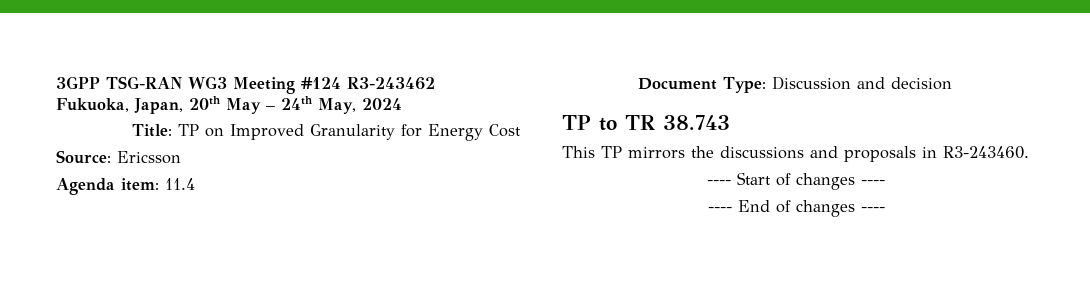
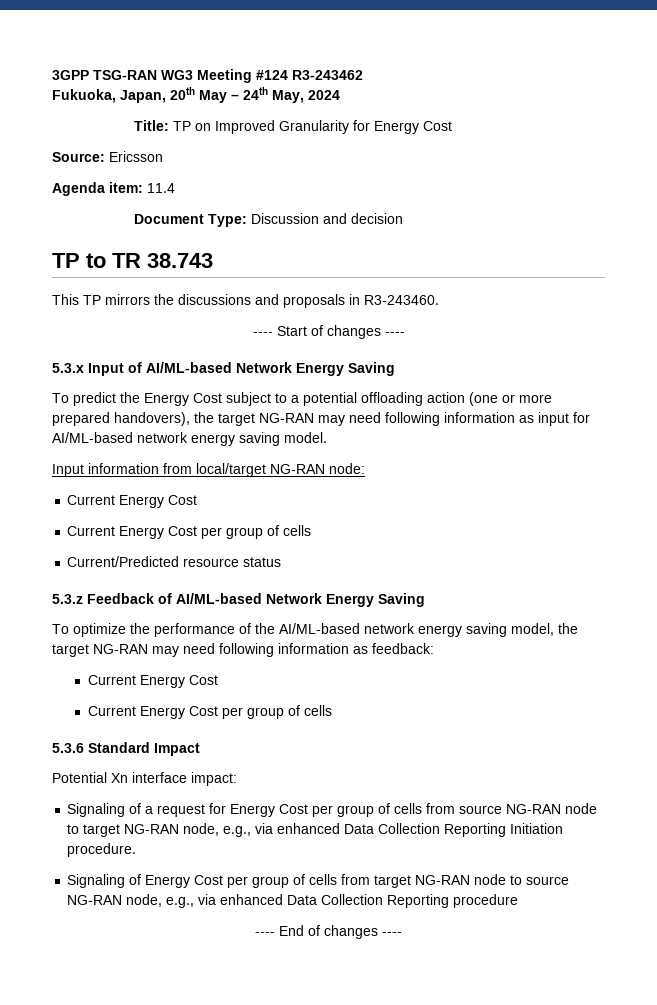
+ 5.3.x Input of AI/ML-based Network Energy Saving
+ To predict the Energy Cost subject to a potential offloading action (one or more prepared handovers), the target NG-RAN may need following information as input for AI/ML-based network energy saving model.
+ Input information from local/target NG-RAN node:
+ Current Energy Cost
+ Current Energy Cost per group of cells
+ Current/Predicted resource status
+ 5.3.z Feedback of AI/ML-based Network Energy Saving
+ To optimize the performance of the AI/ML-based network energy saving model, the target NG-RAN may need following information as feedback:
+ Current Energy Cost
+ Current Energy Cost per group of cells
+ 5.3.6 Standard Impact
+ Potential Xn interface impact:
+ Signaling of a request for Energy Cost per group of cells from source NG-RAN node to target NG-RAN node, e.g., via enhanced Data Collection Reporting Initiation procedure.
+ Signaling of Energy Cost per group of cells from target NG-RAN node to source NG-RAN node, e.g., via enhanced Data Collection Reporting procedure

